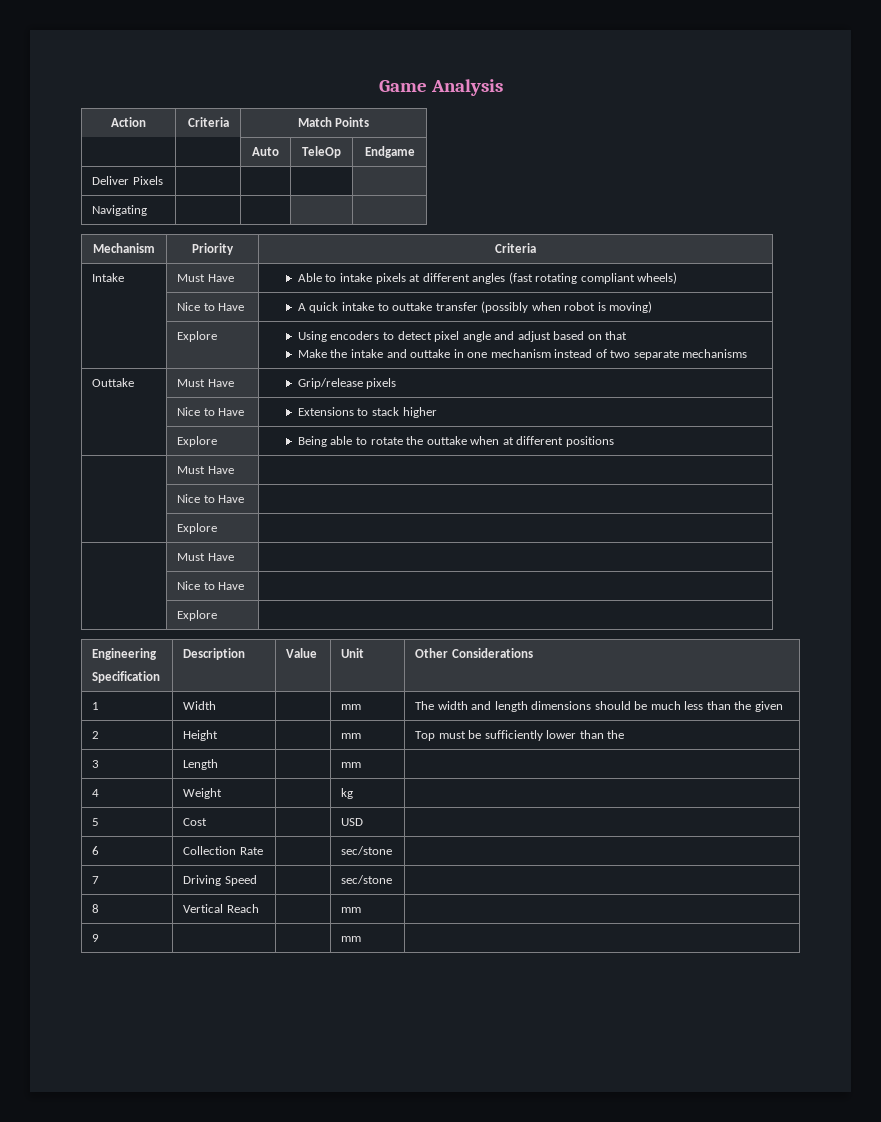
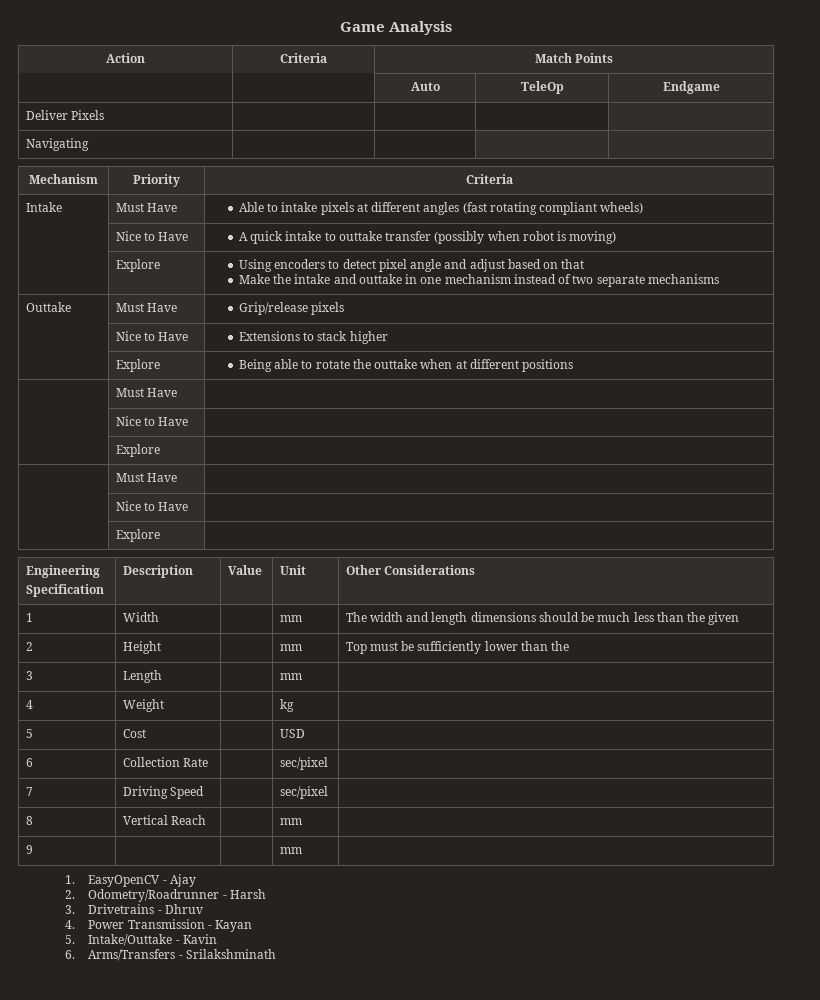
- 6 | Collection Rate | | sec/stone |
+ 6 | Collection Rate | | sec/pixel |
- 7 | Driving Speed | | sec/stone |
+ 7 | Driving Speed | | sec/pixel |
+ 1. EasyOpenCV - Ajay
+ 2. Odometry/Roadrunner - Harsh
+ 3. Drivetrains - Dhruv
+ 4. Power Transmission - Kayan
+ 5. Intake/Outtake - Kavin
+ 6. Arms/Transfers - Srilakshminath

